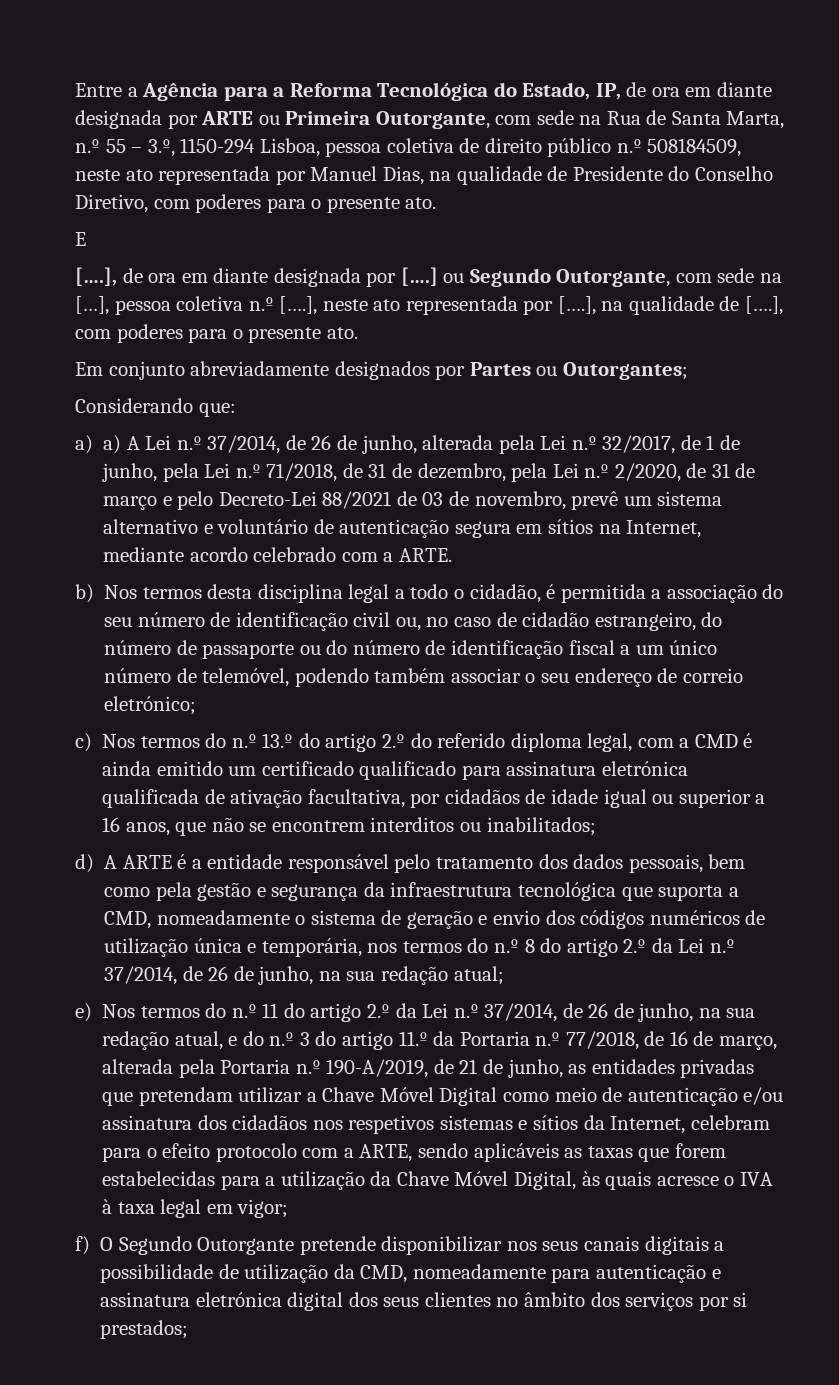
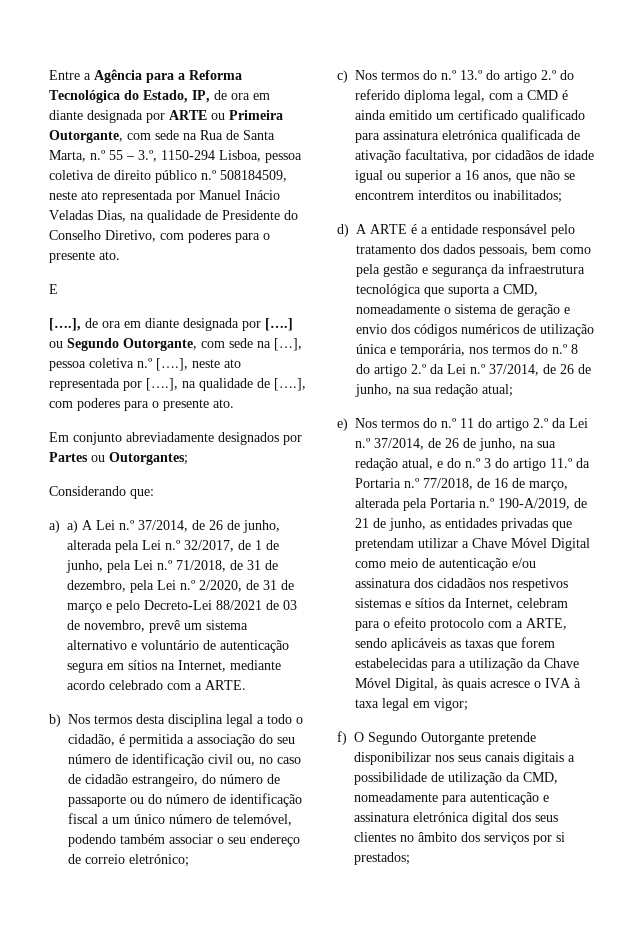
- Entre a Agência para a Reforma Tecnológica do Estado, IP, de ora em diante designada por ARTE ou Primeira Outorgante, com sede na Rua de Santa Marta, n.º 55 – 3.º, 1150-294 Lisboa, pessoa coletiva de direito público n.º 508184509, neste ato representada por Manuel Dias, na qualidade de Presidente do Conselho Diretivo, com poderes para o presente ato.
+ Entre a Agência para a Reforma Tecnológica do Estado, IP, de ora em diante designada por ARTE ou Primeira Outorgante, com sede na Rua de Santa Marta, n.º 55 – 3.º, 1150-294 Lisboa, pessoa coletiva de direito público n.º 508184509, neste ato representada por Manuel Inácio Veladas Dias, na qualidade de Presidente do Conselho Diretivo, com poderes para o presente ato.

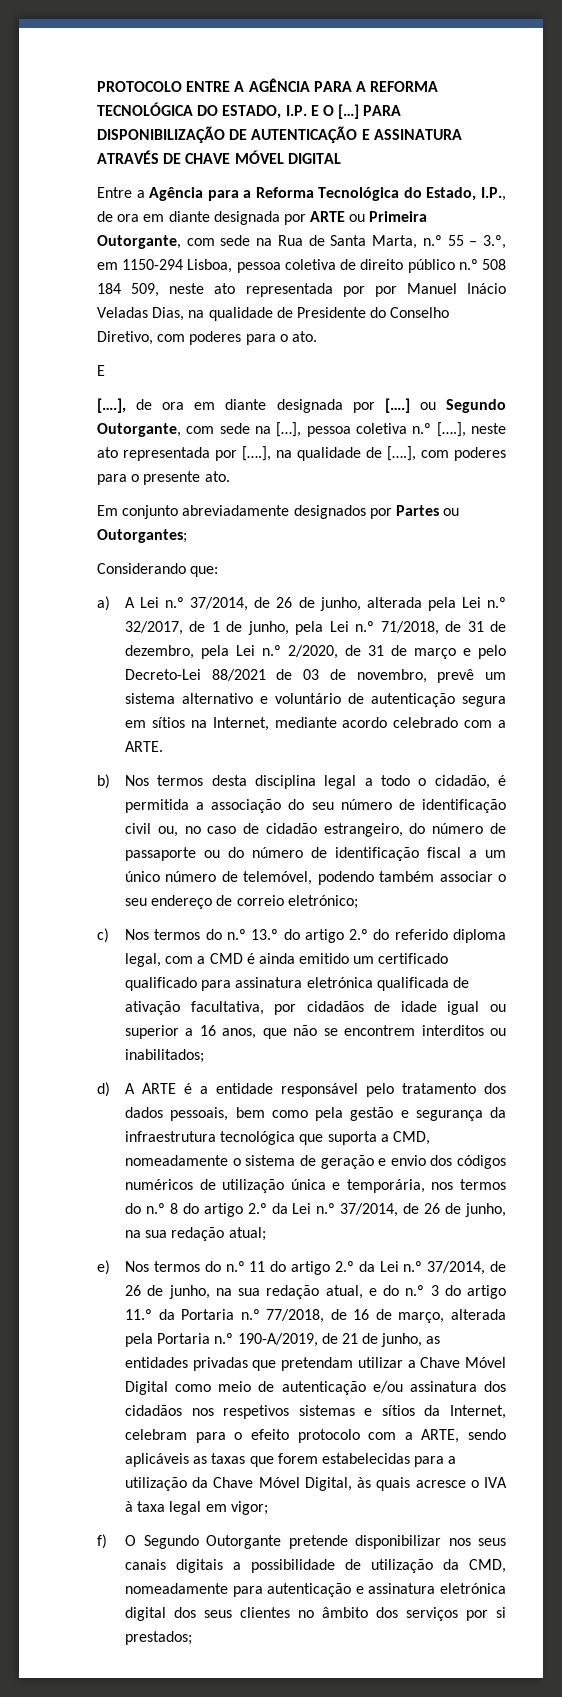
+ PROTOCOLO ENTRE A AGÊNCIA PARA A REFORMA TECNOLÓGICA DO ESTADO, I.P. E O […] PARA DISPONIBILIZAÇÃO DE AUTENTICAÇÃO E ASSINATURA ATRAVÉS DE CHAVE MÓVEL DIGITAL
- Entre a Agência para a Reforma Tecnológica do Estado, IP, de ora em diante designada por ARTE ou Primeira Outorgante, com sede na Rua de Santa Marta, n.º 55 – 3.º, 1150-294 Lisboa, pessoa coletiva de direito público n.º 508184509, neste ato representada por Manuel Inácio Veladas Dias, na qualidade de Presidente do Conselho Diretivo, com poderes para o presente ato.
+ Entre a Agência para a Reforma Tecnológica do Estado, I.P., de ora em diante designada por ARTE ou Primeira Outorgante, com sede na Rua de Santa Marta, n.º 55 – 3.º, em 1150-294 Lisboa, pessoa coletiva de direito público n.º 508 184 509, neste ato representada por por Manuel Inácio Veladas Dias, na qualidade de Presidente do Conselho Diretivo, com poderes para o ato.
- a) a) A Lei n.º 37/2014, de 26 de junho, alterada pela Lei n.º 32/2017, de 1 de junho, pela Lei n.º 71/2018, de 31 de dezembro, pela Lei n.º 2/2020, de 31 de março e pelo Decreto-Lei 88/2021 de 03 de novembro, prevê um sistema alternativo e voluntário de autenticação segura em sítios na Internet, mediante acordo celebrado com a ARTE.
+ a) A Lei n.º 37/2014, de 26 de junho, alterada pela Lei n.º 32/2017, de 1 de junho, pela Lei n.º 71/2018, de 31 de dezembro, pela Lei n.º 2/2020, de 31 de março e pelo Decreto-Lei 88/2021 de 03 de novembro, prevê um sistema alternativo e voluntário de autenticação segura em sítios na Internet, mediante acordo celebrado com a ARTE.

